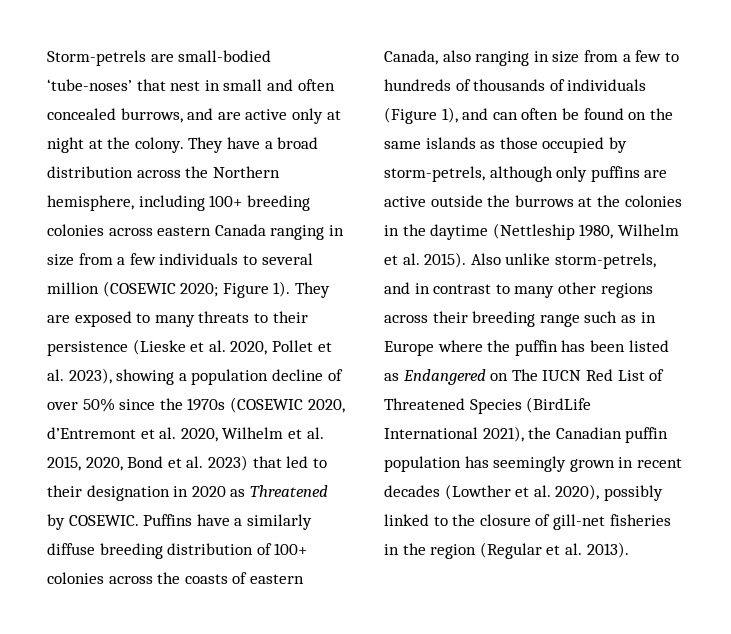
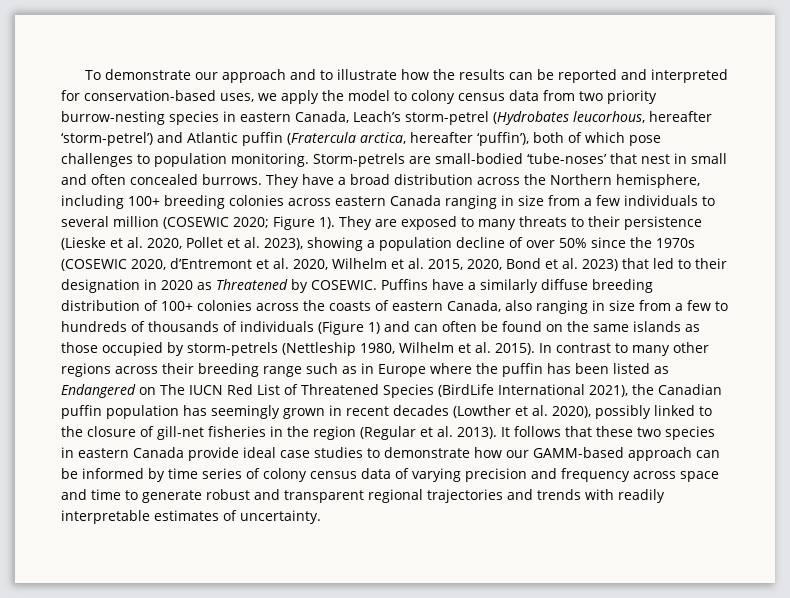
+ To demonstrate our approach and to illustrate how the results can be reported and interpreted for conservation-based uses, we apply the model to colony census data from two priority burrow-nesting species in eastern Canada, Leach’s storm-petrel (Hydrobates leucorhous, hereafter ‘storm-petrel’) and Atlantic puffin (Fratercula arctica, hereafter ‘puffin’), both of which pose challenges to population monitoring.
- Storm-petrels are small-bodied ‘tube-noses’ that nest in small and often concealed burrows, and are active only at night at the colony.
+ Storm-petrels are small-bodied ‘tube-noses’ that nest in small and often concealed burrows.
- Puffins have a similarly diffuse breeding distribution of 100+ colonies across the coasts of eastern Canada, also ranging in size from a few to hundreds of thousands of individuals (Figure 1), and can often be found on the same islands as those occupied by storm-petrels, although only puffins are active outside the burrows at the colonies in the daytime (Nettleship 1980, Wilhelm et al. 2015).
+ Puffins have a similarly diffuse breeding distribution of 100+ colonies across the coasts of eastern Canada, also ranging in size from a few to hundreds of thousands of individuals (Figure 1) and can often be found on the same islands as those occupied by storm-petrels (Nettleship 1980, Wilhelm et al. 2015).
- Also unlike storm-petrels, and in contrast to many other regions across their breeding range such as in Europe where the puffin has been listed as Endangered on The IUCN Red List of Threatened Species (BirdLife International 2021), the Canadian puffin population has seemingly grown in recent decades (Lowther et al. 2020), possibly linked to the closure of gill-net fisheries in the region (Regular et al. 2013).
+ In contrast to many other regions across their breeding range such as in Europe where the puffin has been listed as Endangered on The IUCN Red List of Threatened Species (BirdLife International 2021), the Canadian puffin population has seemingly grown in recent decades (Lowther et al. 2020), possibly linked to the closure of gill-net fisheries in the region (Regular et al. 2013).
+ It follows that these two species in eastern Canada provide ideal case studies to demonstrate how our GAMM-based approach can be informed by time series of colony census data of varying precision and frequency across space and time to generate robust and transparent regional trajectories and trends with readily interpretable estimates of uncertainty.

